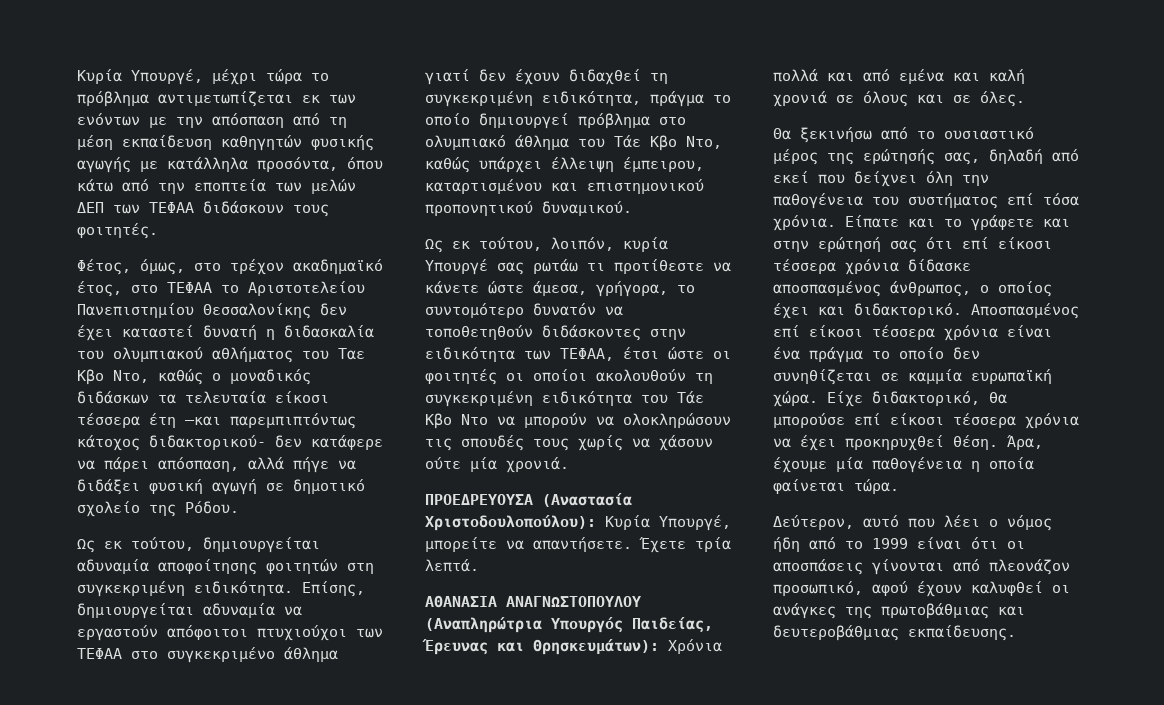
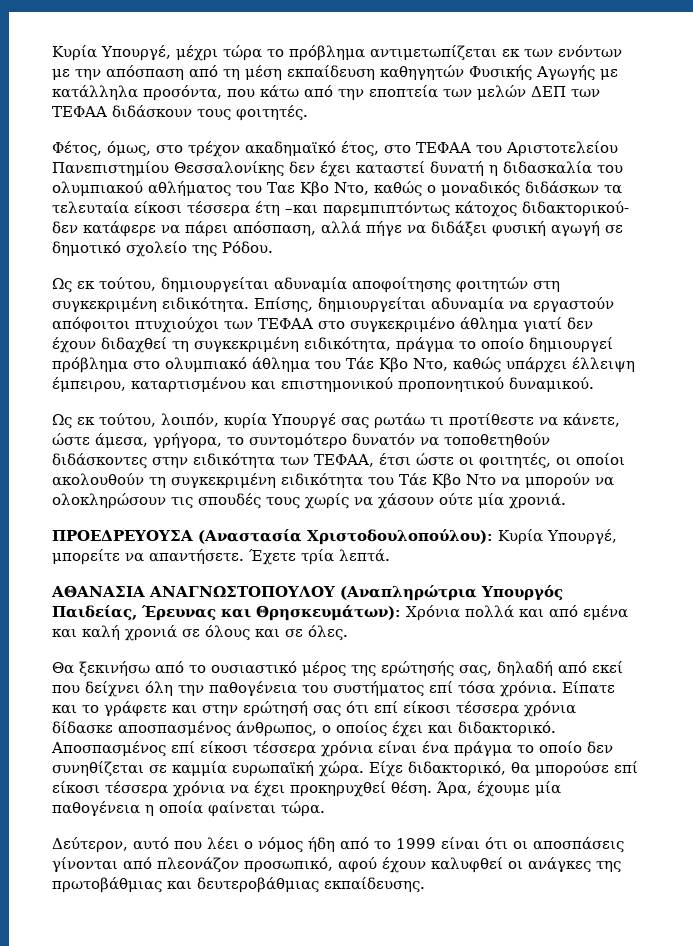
- Κυρία Υπουργέ, μέχρι τώρα το πρόβλημα αντιμετωπίζεται εκ των ενόντων με την απόσπαση από τη μέση εκπαίδευση καθηγητών φυσικής αγωγής με κατάλληλα προσόντα, όπου κάτω από την εποπτεία των μελών ΔΕΠ των ΤΕΦΑΑ διδάσκουν τους φοιτητές.
+ Κυρία Υπουργέ, μέχρι τώρα το πρόβλημα αντιμετωπίζεται εκ των ενόντων με την απόσπαση από τη μέση εκπαίδευση καθηγητών Φυσικής Αγωγής με κατάλληλα προσόντα, που κάτω από την εποπτεία των μελών ΔΕΠ των ΤΕΦΑΑ διδάσκουν τους φοιτητές.
- Φέτος, όμως, στο τρέχον ακαδημαϊκό έτος, στο ΤΕΦΑΑ το Αριστοτελείου Πανεπιστημίου Θεσσαλονίκης δεν έχει καταστεί δυνατή η διδασκαλία του ολυμπιακού αθλήματος του Ταε Κβο Ντο, καθώς ο μοναδικός διδάσκων τα τελευταία είκοσι τέσσερα έτη –και παρεμπιπτόντως κάτοχος διδακτορικού- δεν κατάφερε να πάρει απόσπαση, αλλά πήγε να διδάξει φυσική αγωγή σε δημοτικό σχολείο της Ρόδου.
+ Φέτος, όμως, στο τρέχον ακαδημαϊκό έτος, στο ΤΕΦΑΑ του Αριστοτελείου Πανεπιστημίου Θεσσαλονίκης δεν έχει καταστεί δυνατή η διδασκαλία του ολυμπιακού αθλήματος του Ταε Κβο Ντο, καθώς ο μοναδικός διδάσκων τα τελευταία είκοσι τέσσερα έτη –και παρεμπιπτόντως κάτοχος διδακτορικού- δεν κατάφερε να πάρει απόσπαση, αλλά πήγε να διδάξει φυσική αγωγή σε δημοτικό σχολείο της Ρόδου.
- Ως εκ τούτου, λοιπόν, κυρία Υπουργέ σας ρωτάω τι προτίθεστε να κάνετε ώστε άμεσα, γρήγορα, το συντομότερο δυνατόν να τοποθετηθούν διδάσκοντες στην ειδικότητα των ΤΕΦΑΑ, έτσι ώστε οι φοιτητές οι οποίοι ακολουθούν τη συγκεκριμένη ειδικότητα του Τάε Κβο Ντο να μπορούν να ολοκληρώσουν τις σπουδές τους χωρίς να χάσουν ούτε μία χρονιά.
+ Ως εκ τούτου, λοιπόν, κυρία Υπουργέ σας ρωτάω τι προτίθεστε να κάνετε, ώστε άμεσα, γρήγορα, το συντομότερο δυνατόν να τοποθετηθούν διδάσκοντες στην ειδικότητα των ΤΕΦΑΑ, έτσι ώστε οι φοιτητές, οι οποίοι ακολουθούν τη συγκεκριμένη ειδικότητα του Τάε Κβο Ντο να μπορούν να ολοκληρώσουν τις σπουδές τους χωρίς να χάσουν ούτε μία χρονιά.

